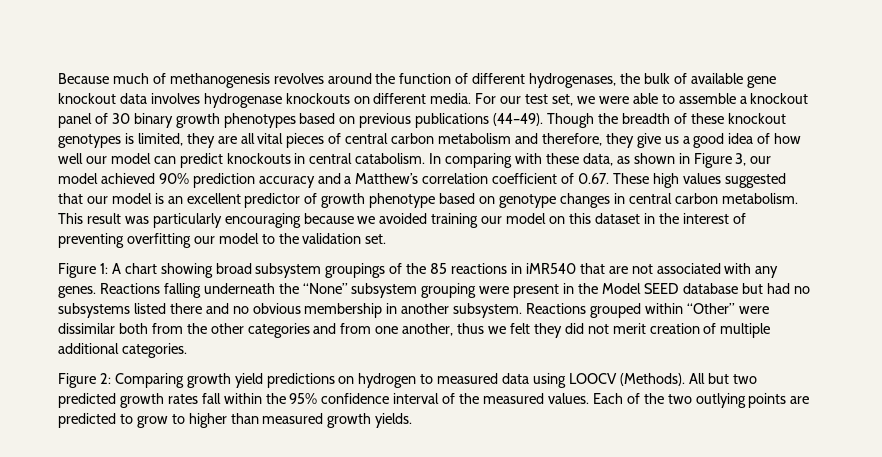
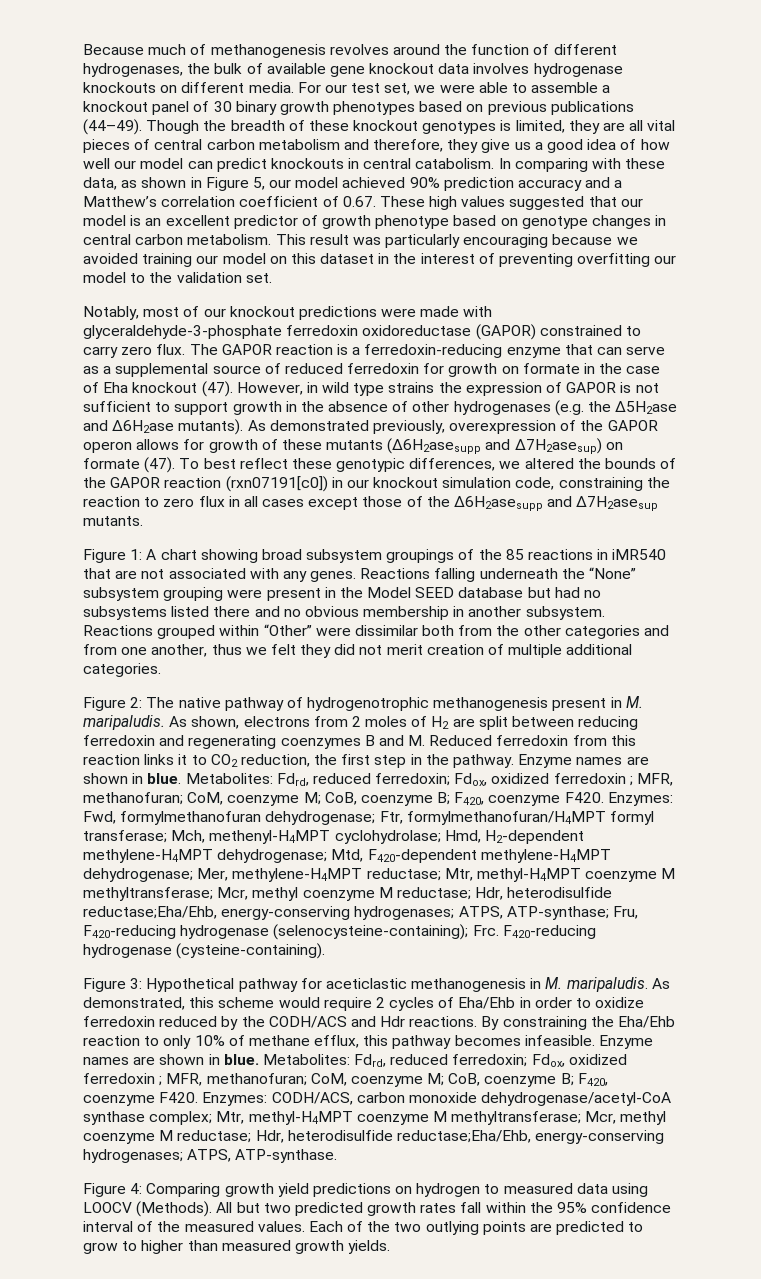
- In comparing with these data, as shown in Figure 3, our model achieved 90% prediction accuracy and a Matthew’s correlation coefficient of 0.67. These high values suggested that our model is an excellent predictor of growth phenotype based on genotype changes in central carbon metabolism.
+ In comparing with these data, as shown in Figure 5, our model achieved 90% prediction accuracy and a Matthew’s correlation coefficient of 0.67. These high values suggested that our model is an excellent predictor of growth phenotype based on genotype changes in central carbon metabolism.
+ Notably, most of our knockout predictions were made with glyceraldehyde-3-phosphate ferredoxin oxidoreductase (GAPOR) constrained to carry zero flux. The GAPOR reaction is a ferredoxin-reducing enzyme that can serve as a supplemental source of reduced ferredoxin for growth on formate in the case of Eha knockout (47). However, in wild type strains the expression of GAPOR is not sufficient to support growth in the absence of other hydrogenases (e.g. the Δ5H2ase and Δ6H2ase mutants). As demonstrated previously, overexpression of the GAPOR operon allows for growth of these mutants (Δ6H2asesupp and Δ7H2asesup) on formate (47). To best reflect these genotypic differences, we altered the bounds of the GAPOR reaction (rxn07191[c0]) in our knockout simulation code, constraining the reaction to zero flux in all cases except those of the Δ6H2asesupp and Δ7H2asesup mutants.
- Figure 2: Comparing growth yield predictions on hydrogen to measured data using LOOCV (Methods).
+ Figure 2: The native pathway of hydrogenotrophic methanogenesis present in M. maripaludis. As shown, electrons from 2 moles of H2 are split between reducing ferredoxin and regenerating coenzymes B and M. Reduced ferredoxin from this reaction links it to CO2 reduction, the first step in the pathway. Enzyme names are shown in blue. Metabolites: Fdrd, reduced ferredoxin; Fdox, oxidized ferredoxin ; MFR, methanofuran; CoM, coenzyme M; CoB, coenzyme B; F420, coenzyme F420. Enzymes: Fwd, formylmethanofuran dehydrogenase; Ftr, formylmethanofuran/H4MPT formyl transferase; Mch, methenyl-H4MPT cyclohydrolase; Hmd, H2-dependent methylene-H4MPT dehydrogenase; Mtd, F420-dependent methylene-H4MPT dehydrogenase; Mer, methylene-H4MPT reductase; Mtr, methyl-H4MPT coenzyme M methyltransferase; Mcr, methyl coenzyme M reductase; Hdr, heterodisulfide reductase;Eha/Ehb, energy-conserving hydrogenases; ATPS, ATP-synthase; Fru, F420-reducing hydrogenase (selenocysteine-containing); Frc. F420-reducing hydrogenase (cysteine-containing).
+ Figure 3: Hypothetical pathway for aceticlastic methanogenesis in M. maripaludis. As demonstrated, this scheme would require 2 cycles of Eha/Ehb in order to oxidize ferredoxin reduced by the CODH/ACS and Hdr reactions. By constraining the Eha/Ehb reaction to only 10% of methane efflux, this pathway becomes infeasible. Enzyme names are shown in blue. Metabolites: Fdrd, reduced ferredoxin; Fdox, oxidized ferredoxin ; MFR, methanofuran; CoM, coenzyme M; CoB, coenzyme B; F420, coenzyme F420. Enzymes: CODH/ACS, carbon monoxide dehydrogenase/acetyl-CoA synthase complex; Mtr, methyl-H4MPT coenzyme M methyltransferase; Mcr, methyl coenzyme M reductase; Hdr, heterodisulfide reductase;Eha/Ehb, energy-conserving hydrogenases; ATPS, ATP-synthase.
+ Figure 4: Comparing growth yield predictions on hydrogen to measured data using LOOCV (Methods).

